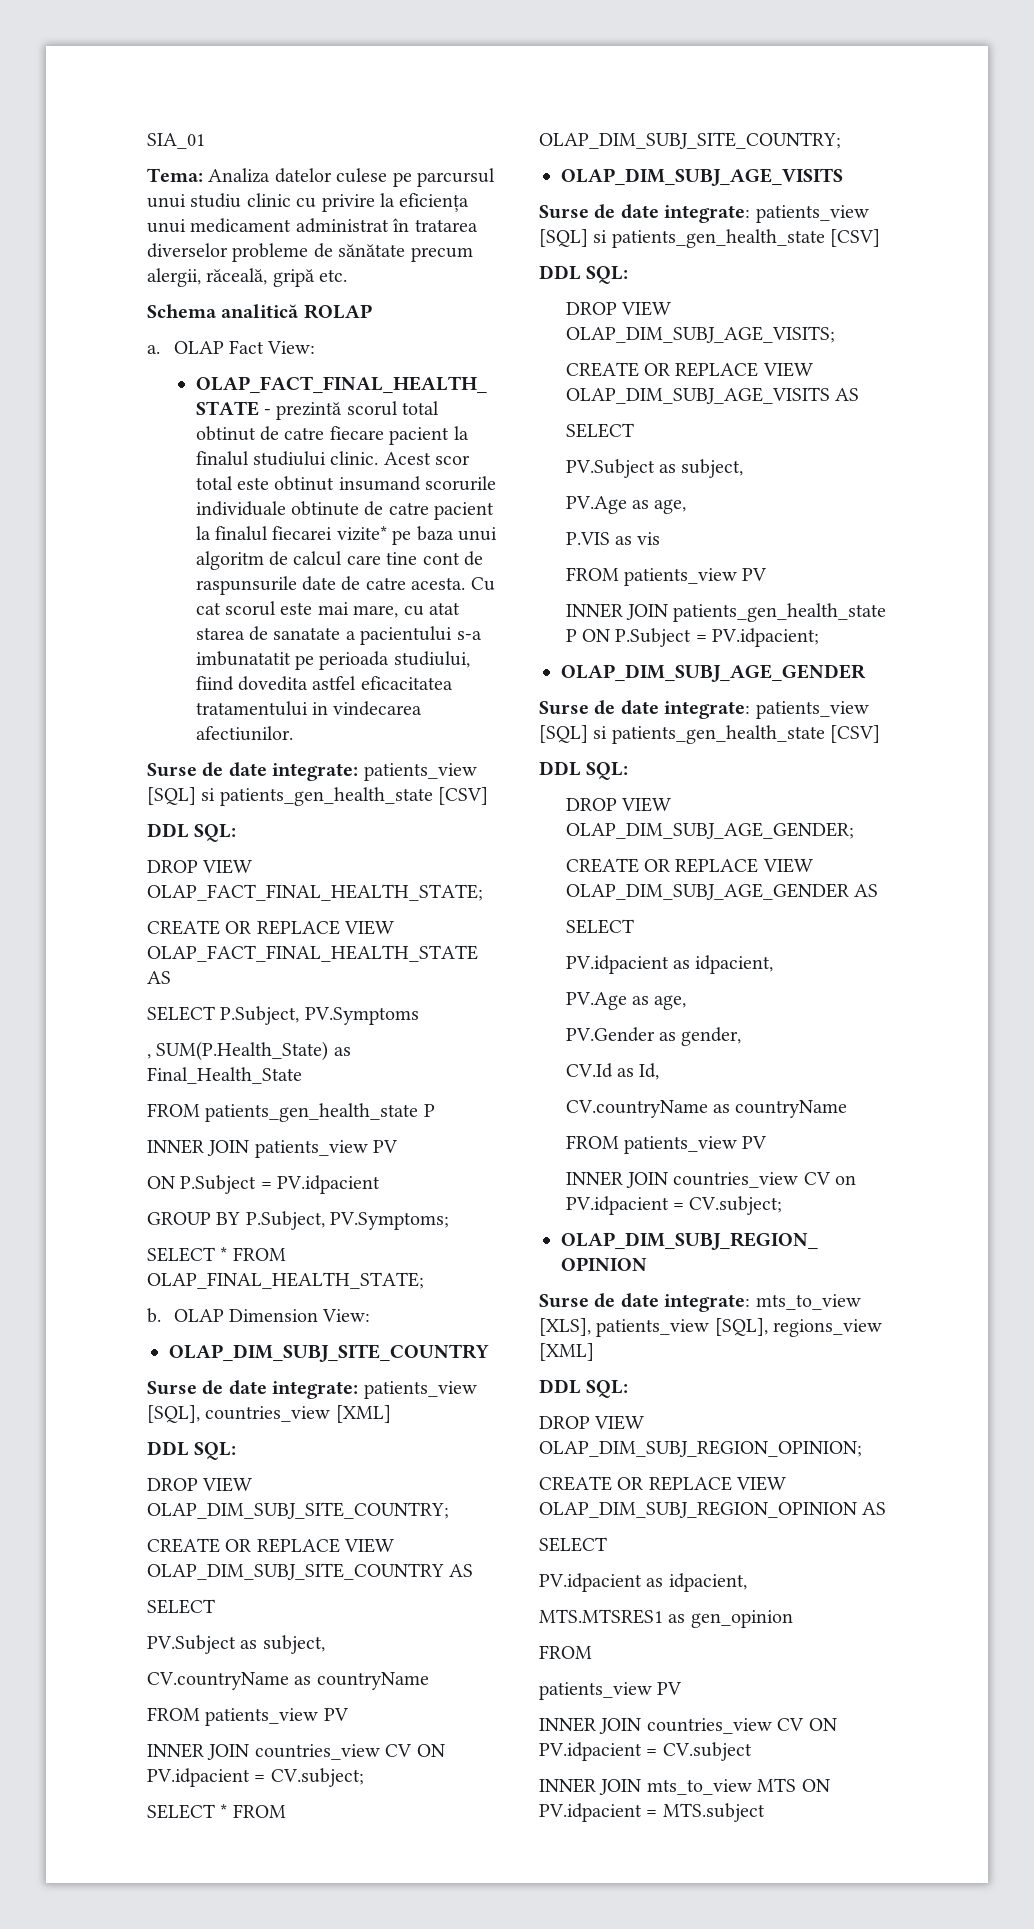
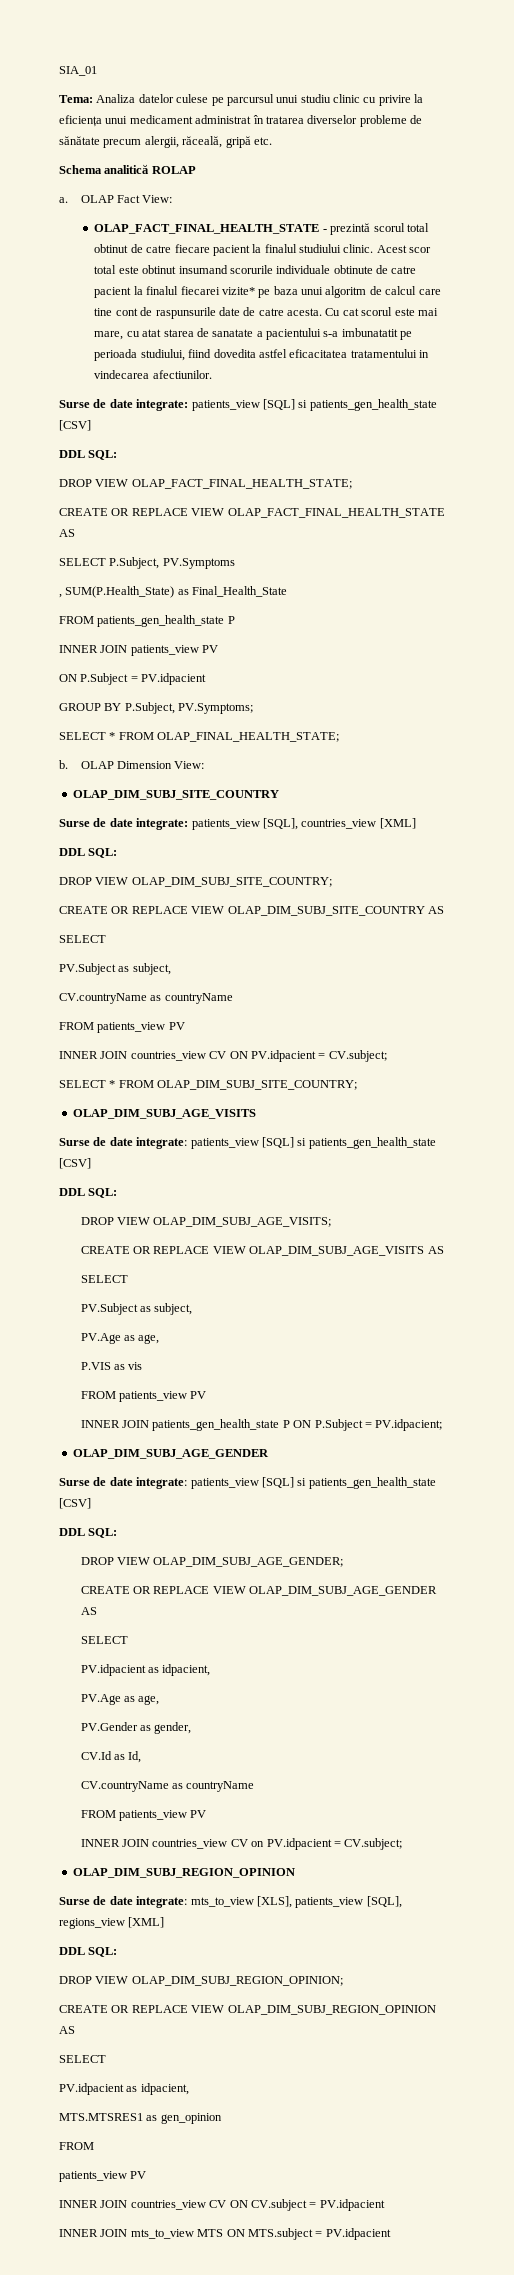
- INNER JOIN countries_view CV ON PV.idpacient = CV.subject
+ INNER JOIN countries_view CV ON CV.subject = PV.idpacient
- INNER JOIN mts_to_view MTS ON PV.idpacient = MTS.subject
+ INNER JOIN mts_to_view MTS ON MTS.subject = PV.idpacient

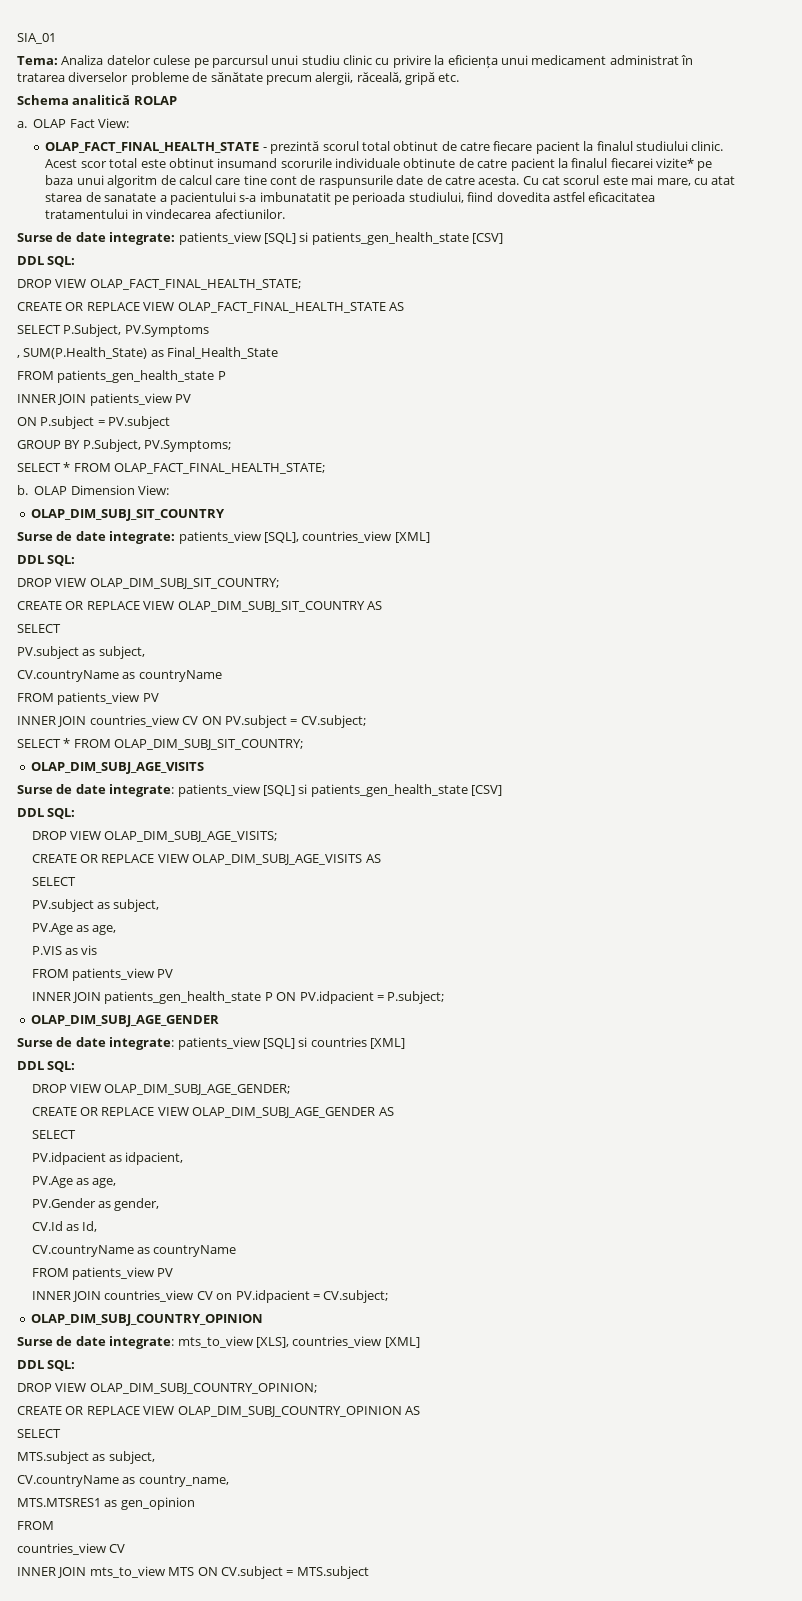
- ON P.Subject = PV.idpacient
+ ON P.subject = PV.subject
- SELECT * FROM OLAP_FINAL_HEALTH_STATE;
+ SELECT * FROM OLAP_FACT_FINAL_HEALTH_STATE;
  OLAP Dimension View:
- OLAP_DIM_SUBJ_SITE_COUNTRY
+ OLAP_DIM_SUBJ_SIT_COUNTRY
- DROP VIEW OLAP_DIM_SUBJ_SITE_COUNTRY;
- CREATE OR REPLACE VIEW OLAP_DIM_SUBJ_SITE_COUNTRY AS
+ DROP VIEW OLAP_DIM_SUBJ_SIT_COUNTRY;
+ CREATE OR REPLACE VIEW OLAP_DIM_SUBJ_SIT_COUNTRY AS
  SELECT
- PV.Subject as subject,
+ PV.subject as subject,
- INNER JOIN countries_view CV ON PV.idpacient = CV.subject;
+ INNER JOIN countries_view CV ON PV.subject = CV.subject;
- SELECT * FROM OLAP_DIM_SUBJ_SITE_COUNTRY;
+ SELECT * FROM OLAP_DIM_SUBJ_SIT_COUNTRY;
  CREATE OR REPLACE VIEW OLAP_DIM_SUBJ_AGE_VISITS AS
  SELECT
- PV.Subject as subject,
+ PV.subject as subject,
- INNER JOIN patients_gen_health_state P ON P.Subject = PV.idpacient;
+ INNER JOIN patients_gen_health_state P ON PV.idpacient = P.subject;
  OLAP_DIM_SUBJ_AGE_GENDER
- Surse de date integrate: patients_view [SQL] si patients_gen_health_state [CSV]
+ Surse de date integrate: patients_view [SQL] si countries [XML]
  INNER JOIN countries_view CV on PV.idpacient = CV.subject;
- OLAP_DIM_SUBJ_REGION_OPINION
+ OLAP_DIM_SUBJ_COUNTRY_OPINION
- Surse de date integrate: mts_to_view [XLS], patients_view [SQL], regions_view [XML]
+ Surse de date integrate: mts_to_view [XLS], countries_view [XML]
  DDL SQL:
- DROP VIEW OLAP_DIM_SUBJ_REGION_OPINION;
- CREATE OR REPLACE VIEW OLAP_DIM_SUBJ_REGION_OPINION AS
+ DROP VIEW OLAP_DIM_SUBJ_COUNTRY_OPINION;
+ CREATE OR REPLACE VIEW OLAP_DIM_SUBJ_COUNTRY_OPINION AS
  SELECT
- PV.idpacient as idpacient,
+ MTS.subject as subject,
+ CV.countryName as country_name,
  MTS.MTSRES1 as gen_opinion
  FROM
- patients_view PV
- INNER JOIN countries_view CV ON CV.subject = PV.idpacient
+ countries_view CV
- INNER JOIN mts_to_view MTS ON MTS.subject = PV.idpacient
+ INNER JOIN mts_to_view MTS ON CV.subject = MTS.subject

